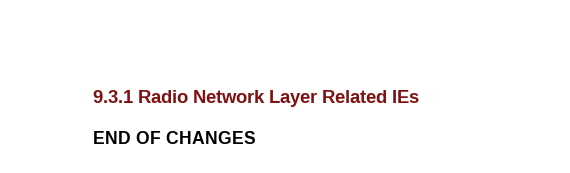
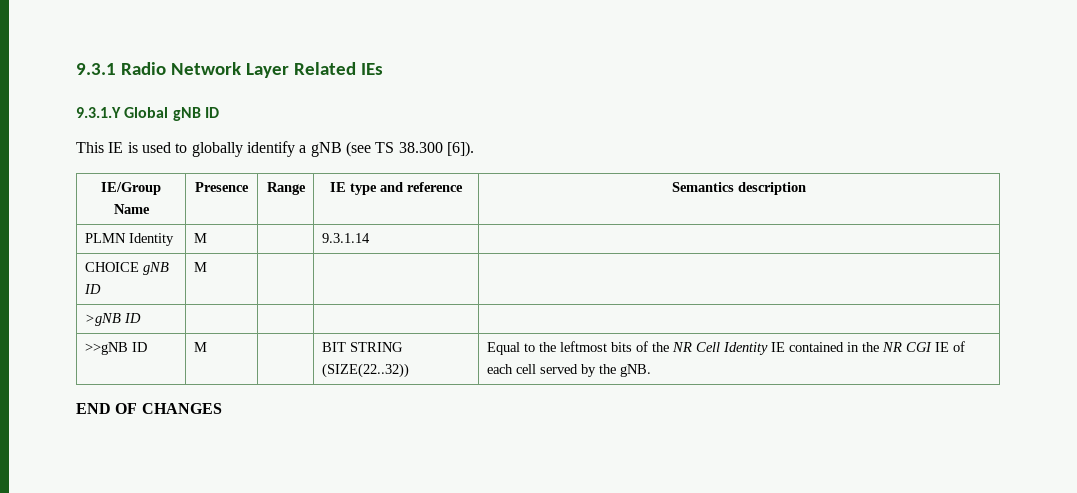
+ 9.3.1.Y Global gNB ID
+ This IE is used to globally identify a gNB (see TS 38.300 [6]).
+ IE/Group Name | Presence | Range | IE type and reference | Semantics description
+ PLMN Identity | M | | 9.3.1.14 |
+ CHOICE gNB ID | M | | |
+ >gNB ID | | | |
+ >>gNB ID | M | | BIT STRING (SIZE(22..32)) | Equal to the leftmost bits of the NR Cell Identity IE contained in the NR CGI IE of each cell served by the gNB.

